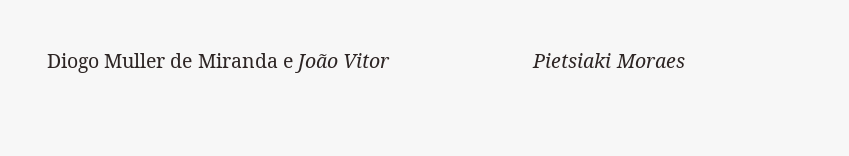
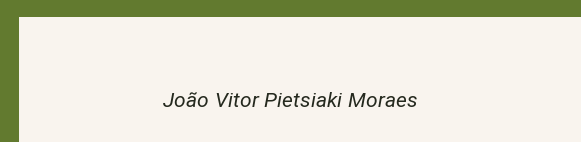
- Diogo Muller de Miranda e João Vitor Pietsiaki Moraes
+ João Vitor Pietsiaki Moraes

